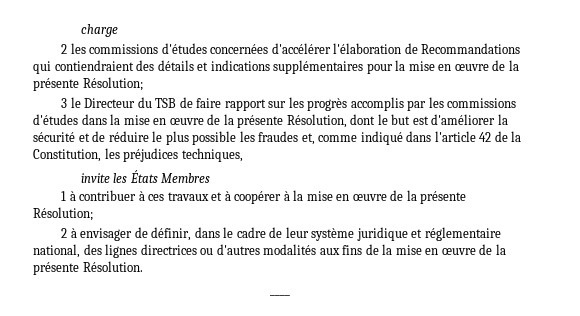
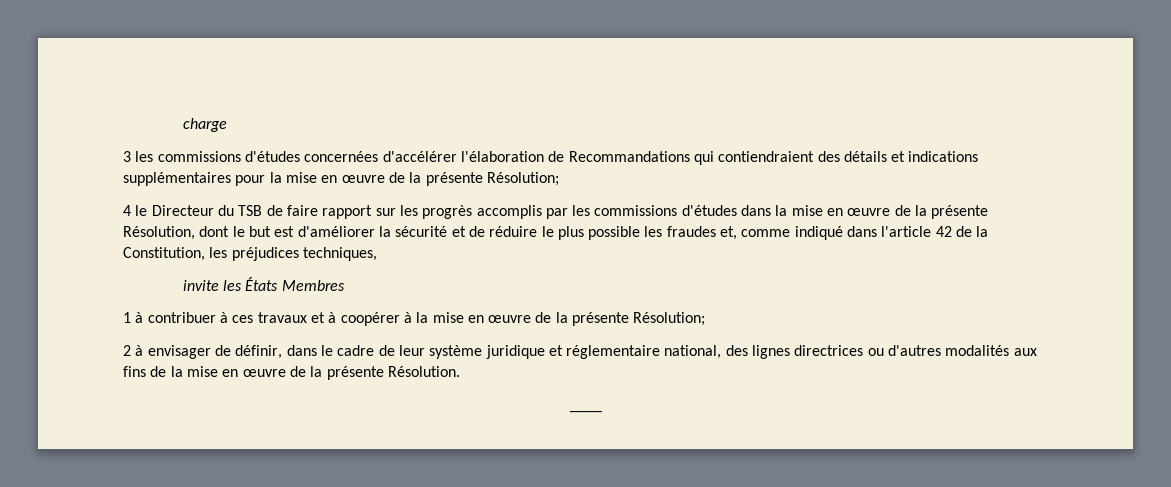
- 2 les commissions d'études concernées d'accélérer l'élaboration de Recommandations qui contiendraient des détails et indications supplémentaires pour la mise en œuvre de la présente Résolution;
+ 3 les commissions d'études concernées d'accélérer l'élaboration de Recommandations qui contiendraient des détails et indications supplémentaires pour la mise en œuvre de la présente Résolution;
- 3 le Directeur du TSB de faire rapport sur les progrès accomplis par les commissions d'études dans la mise en œuvre de la présente Résolution, dont le but est d'améliorer la sécurité et de réduire le plus possible les fraudes et, comme indiqué dans l'article 42 de la Constitution, les préjudices techniques,
+ 4 le Directeur du TSB de faire rapport sur les progrès accomplis par les commissions d'études dans la mise en œuvre de la présente Résolution, dont le but est d'améliorer la sécurité et de réduire le plus possible les fraudes et, comme indiqué dans l'article 42 de la Constitution, les préjudices techniques,

